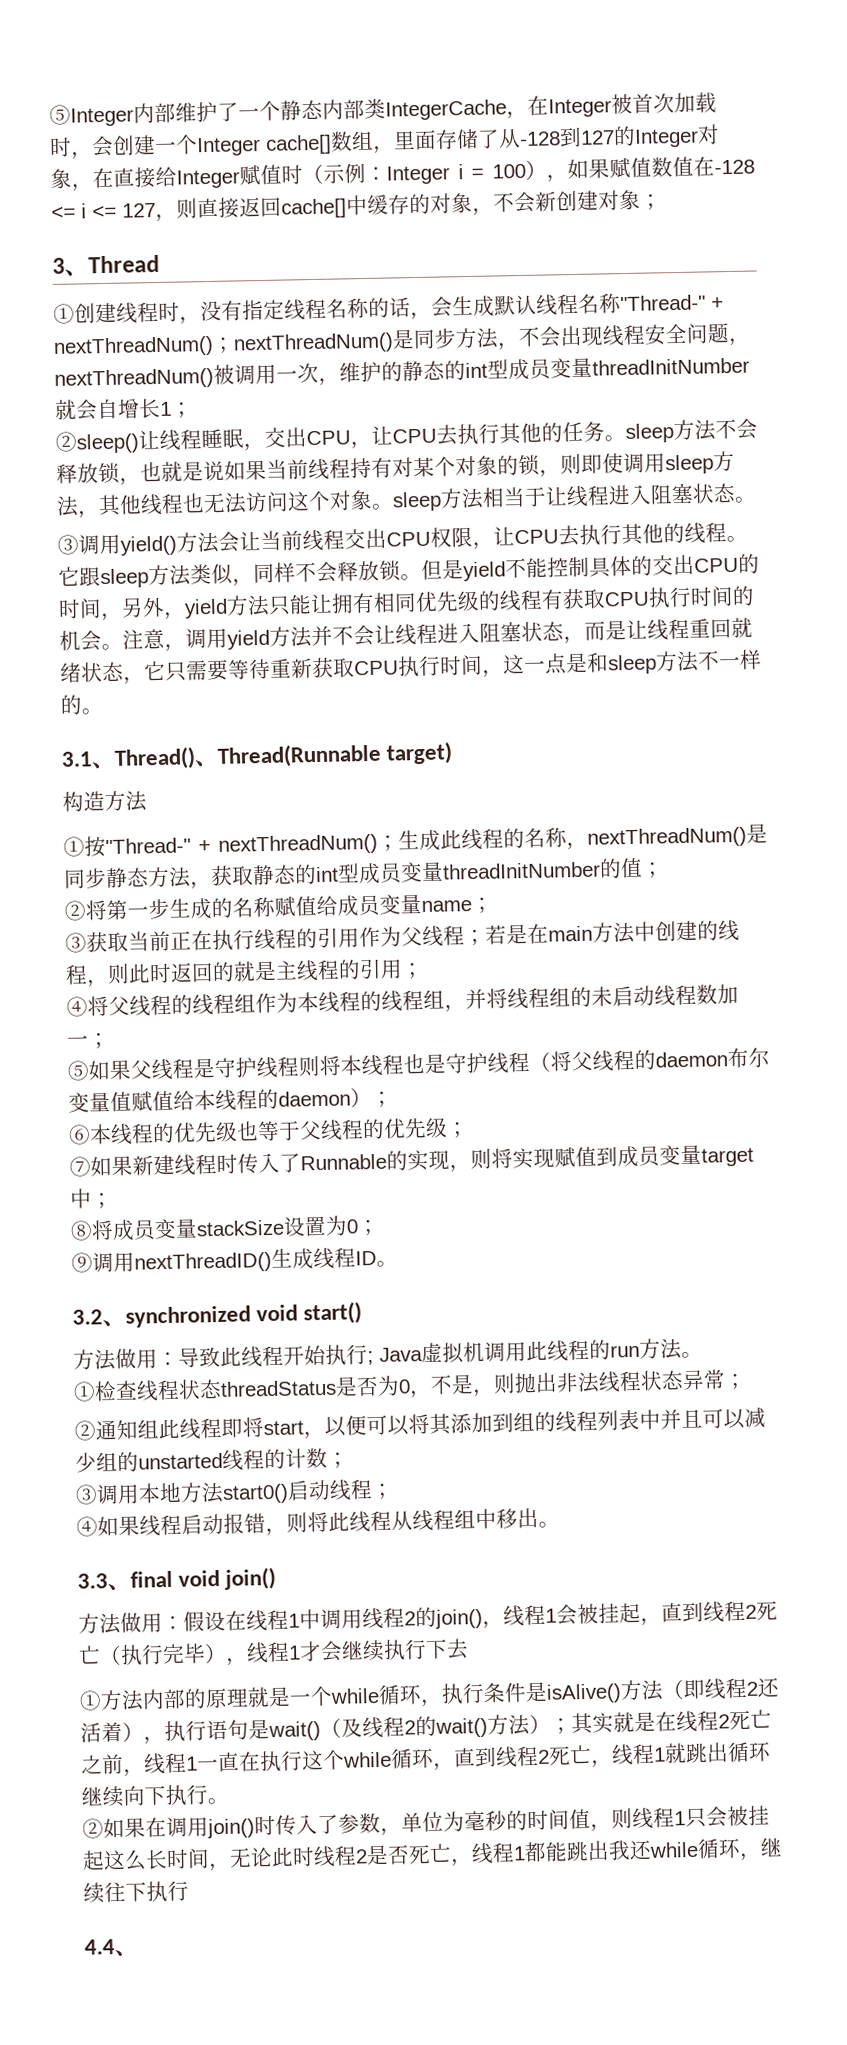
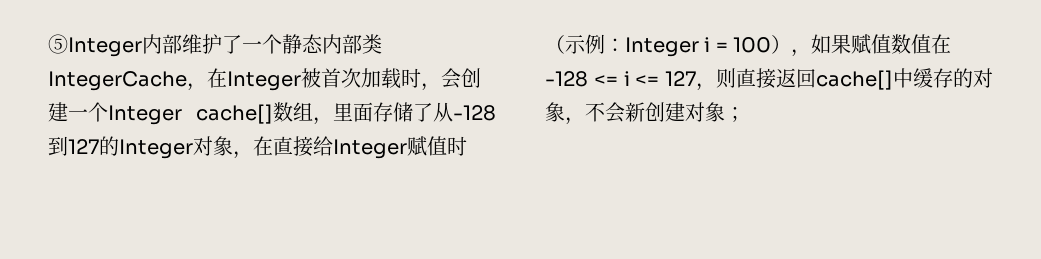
- 3、Thread
- ①创建线程时，没有指定线程名称的话，会生成默认线程名称"Thread-" + nextThreadNum()；nextThreadNum()是同步方法，不会出现线程安全问题，nextThreadNum()被调用一次，维护的静态的int型成员变量threadInitNumber就会自增长1；
- ②sleep()让线程睡眠，交出CPU，让CPU去执行其他的任务。sleep方法不会释放锁，也就是说如果当前线程持有对某个对象的锁，则即使调用sleep方法，其他线程也无法访问这个对象。sleep方法相当于让线程进入阻塞状态。
- ③调用yield()方法会让当前线程交出CPU权限，让CPU去执行其他的线程。它跟sleep方法类似，同样不会释放锁。但是yield不能控制具体的交出CPU的时间，另外，yield方法只能让拥有相同优先级的线程有获取CPU执行时间的机会。注意，调用yield方法并不会让线程进入阻塞状态，而是让线程重回就绪状态，它只需要等待重新获取CPU执行时间，这一点是和sleep方法不一样的。
- 3.1、Thread()、Thread(Runnable target)
- 构造方法
- ①按"Thread-" + nextThreadNum()；生成此线程的名称，nextThreadNum()是同步静态方法，获取静态的int型成员变量threadInitNumber的值；
- ②将第一步生成的名称赋值给成员变量name；
- ③获取当前正在执行线程的引用作为父线程；若是在main方法中创建的线程，则此时返回的就是主线程的引用；
- ④将父线程的线程组作为本线程的线程组，并将线程组的未启动线程数加一；
- ⑤如果父线程是守护线程则将本线程也是守护线程（将父线程的daemon布尔变量值赋值给本线程的daemon）；
- ⑥本线程的优先级也等于父线程的优先级；
- ⑦如果新建线程时传入了Runnable的实现，则将实现赋值到成员变量target中；
- ⑧将成员变量stackSize设置为0；
- ⑨调用nextThreadID()生成线程ID。
- 3.2、synchronized void start()
- 方法做用：导致此线程开始执行; Java虚拟机调用此线程的run方法。
- ①检查线程状态threadStatus是否为0，不是，则抛出非法线程状态异常；
- ②通知组此线程即将start，以便可以将其添加到组的线程列表中并且可以减少组的unstarted线程的计数；
- ③调用本地方法start0()启动线程；
- ④如果线程启动报错，则将此线程从线程组中移出。
- 3.3、final void join()
- 方法做用：假设在线程1中调用线程2的join()，线程1会被挂起，直到线程2死亡（执行完毕），线程1才会继续执行下去
- ①方法内部的原理就是一个while循环，执行条件是isAlive()方法（即线程2还活着），执行语句是wait()（及线程2的wait()方法）；其实就是在线程2死亡之前，线程1一直在执行这个while循环，直到线程2死亡，线程1就跳出循环继续向下执行。
- ②如果在调用join()时传入了参数，单位为毫秒的时间值，则线程1只会被挂起这么长时间，无论此时线程2是否死亡，线程1都能跳出我还while循环，继续往下执行
- 4.4、

